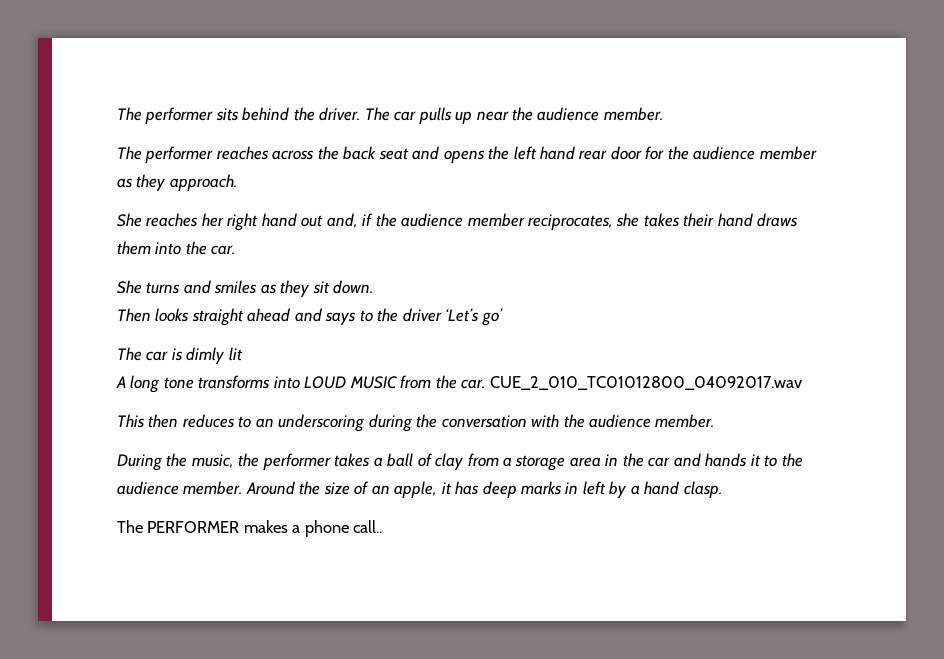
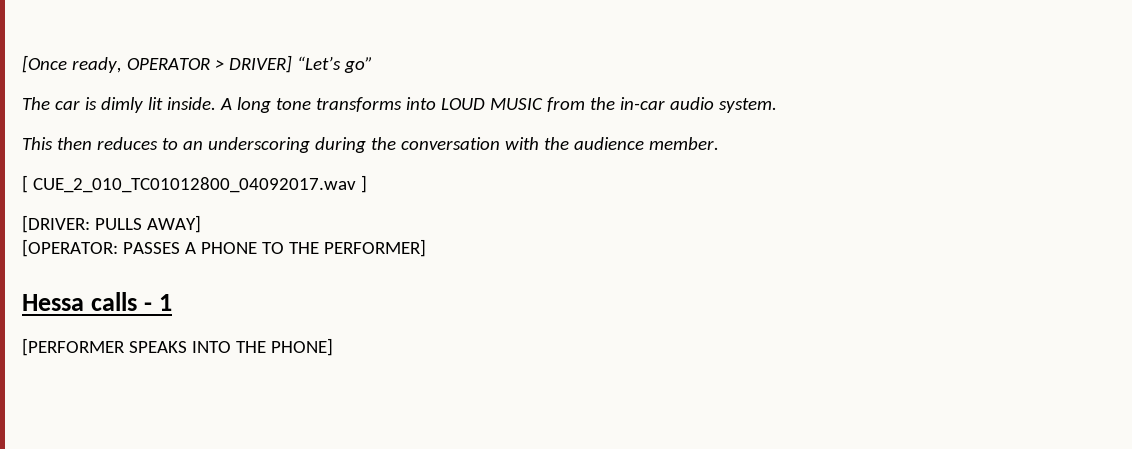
- The performer sits behind the driver. The car pulls up near the audience member.
- The performer reaches across the back seat and opens the left hand rear door for the audience member as they approach.
- She reaches her right hand out and, if the audience member reciprocates, she takes their hand draws them into the car.
- She turns and smiles as they sit down.
- Then looks straight ahead and says to the driver ‘Let’s go’
+ [Once ready, OPERATOR > DRIVER] “Let’s go”
- The car is dimly lit
- A long tone transforms into LOUD MUSIC from the car. CUE_2_010_TC01012800_04092017.wav
+ The car is dimly lit inside. A long tone transforms into LOUD MUSIC from the in-car audio system.
- During the music, the performer takes a ball of clay from a storage area in the car and hands it to the audience member. Around the size of an apple, it has deep marks in left by a hand clasp.
- The PERFORMER makes a phone call..
+ [ CUE_2_010_TC01012800_04092017.wav ]
+ [DRIVER: PULLS AWAY]
+ [OPERATOR: PASSES A PHONE TO THE PERFORMER]
+ Hessa calls - 1
+ [PERFORMER SPEAKS INTO THE PHONE]

